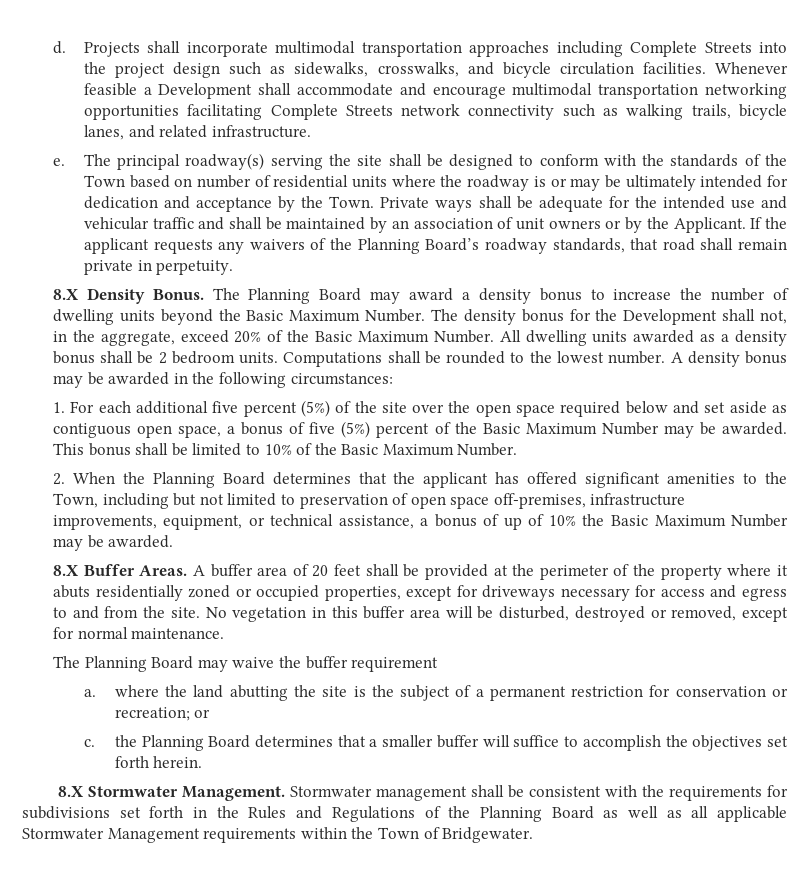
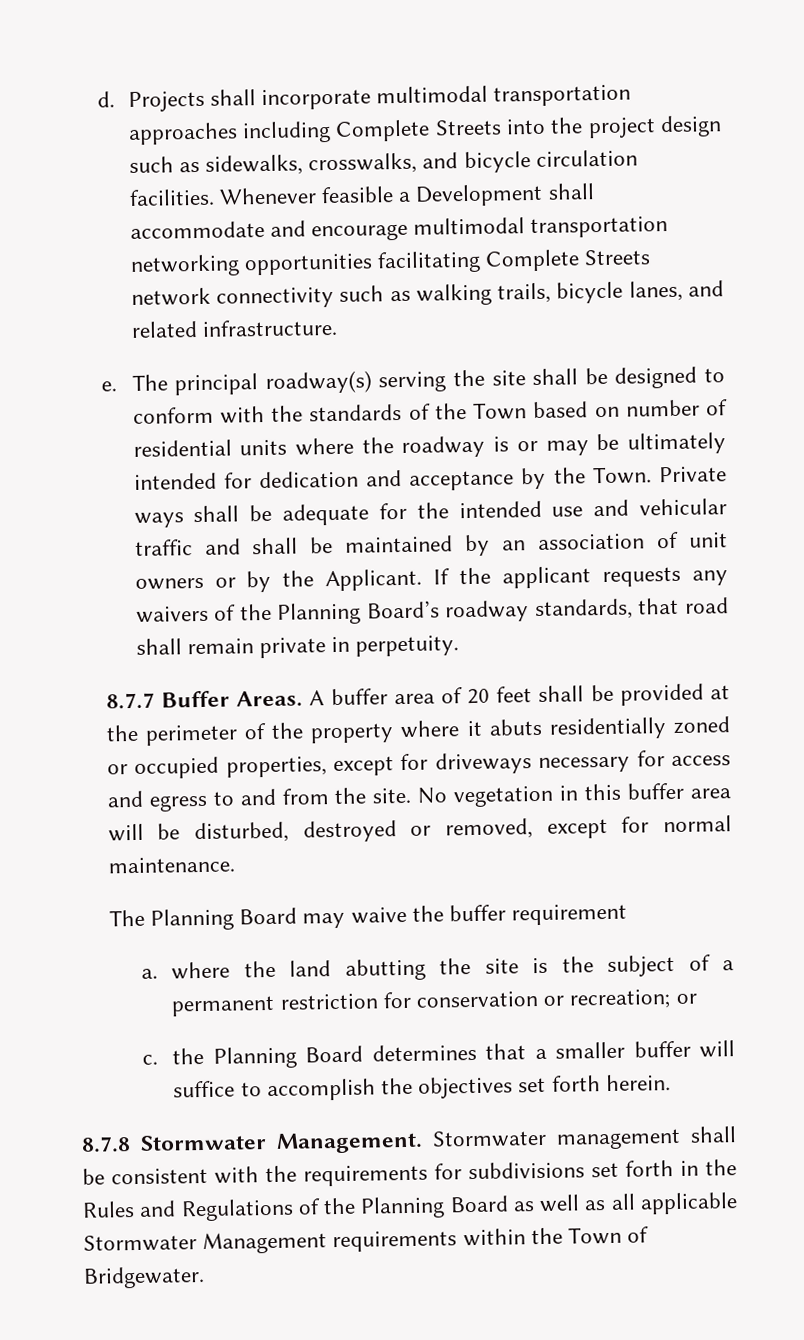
- 8.X Density Bonus. The Planning Board may award a density bonus to increase the number of dwelling units beyond the Basic Maximum Number. The density bonus for the Development shall not, in the aggregate, exceed 20% of the Basic Maximum Number. All dwelling units awarded as a density bonus shall be 2 bedroom units. Computations shall be rounded to the lowest number. A density bonus may be awarded in the following circumstances:
- 1. For each additional five percent (5%) of the site over the open space required below and set aside as contiguous open space, a bonus of five (5%) percent of the Basic Maximum Number may be awarded. This bonus shall be limited to 10% of the Basic Maximum Number.
- 2. When the Planning Board determines that the applicant has offered significant amenities to the Town, including but not limited to preservation of open space off-premises, infrastructure improvements, equipment, or technical assistance, a bonus of up of 10% the Basic Maximum Number may be awarded.
- 8.X Buffer Areas.
+ 8.7.7 Buffer Areas.
- 8.X Stormwater Management.
+ 8.7.8 Stormwater Management.

